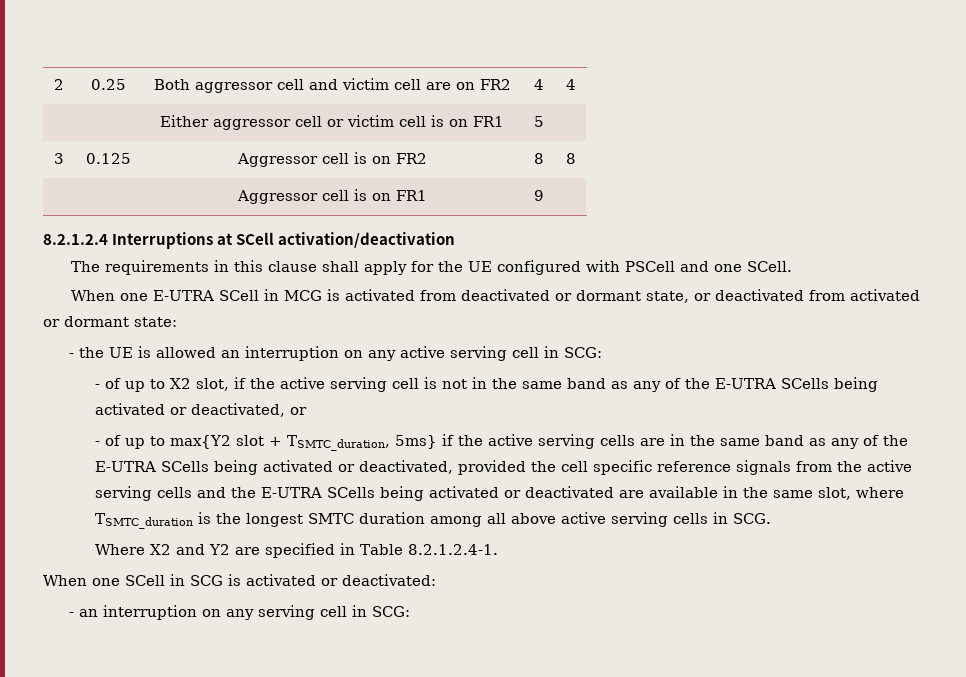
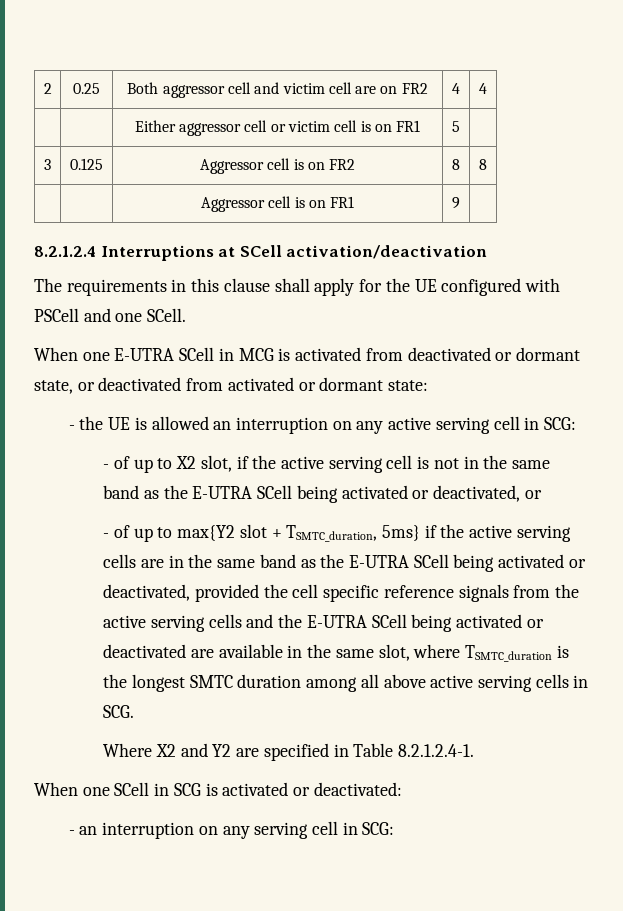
- - of up to X2 slot, if the active serving cell is not in the same band as any of the E-UTRA SCells being activated or deactivated, or
+ - of up to X2 slot, if the active serving cell is not in the same band as the E-UTRA SCell being activated or deactivated, or
- - of up to max{Y2 slot + TSMTC_duration, 5ms} if the active serving cells are in the same band as any of the E-UTRA SCells being activated or deactivated, provided the cell specific reference signals from the active serving cells and the E-UTRA SCells being activated or deactivated are available in the same slot, where TSMTC_duration is the longest SMTC duration among all above active serving cells in SCG.
+ - of up to max{Y2 slot + TSMTC_duration, 5ms} if the active serving cells are in the same band as the E-UTRA SCell being activated or deactivated, provided the cell specific reference signals from the active serving cells and the E-UTRA SCell being activated or deactivated are available in the same slot, where TSMTC_duration is the longest SMTC duration among all above active serving cells in SCG.

